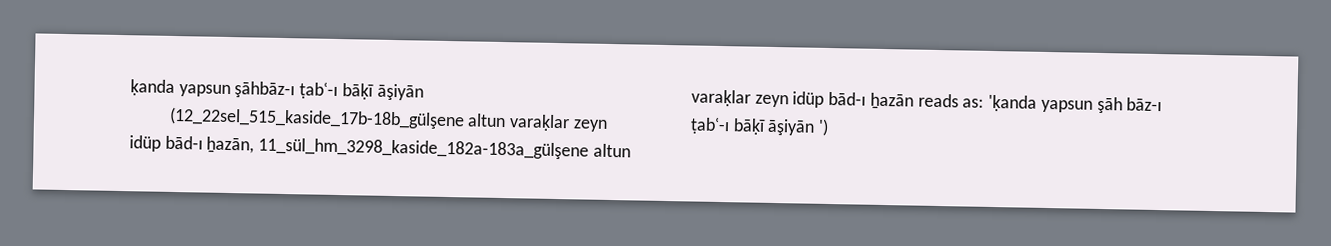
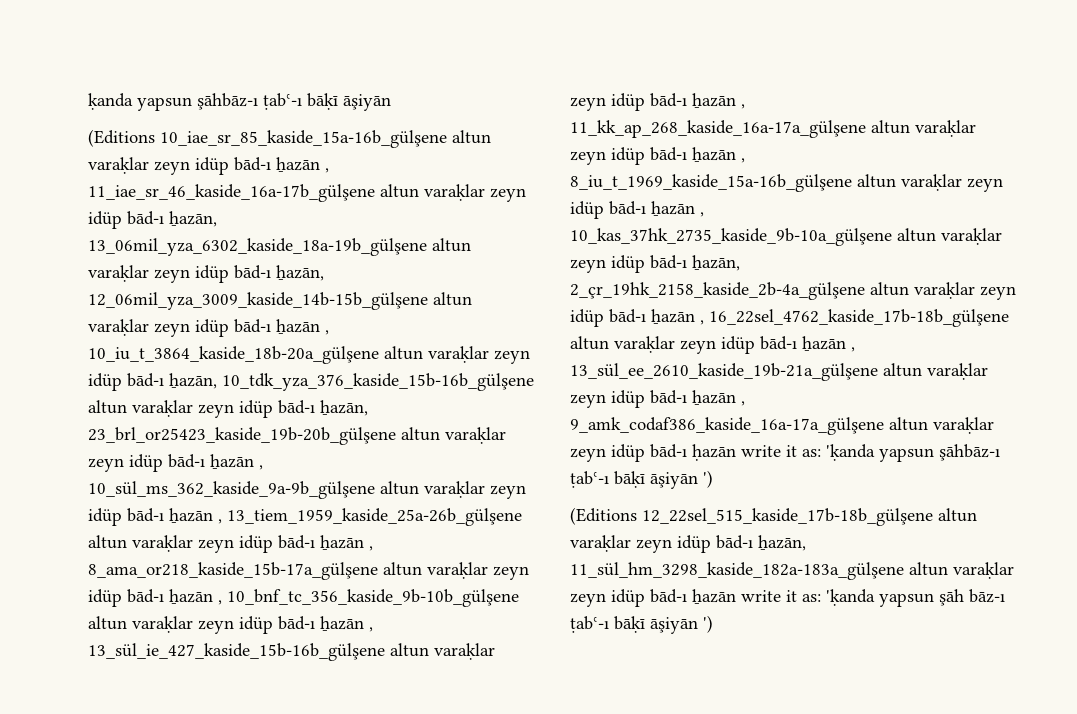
- (12_22sel_515_kaside_17b-18b_gülşene altun varaḳlar zeyn idüp bād-ı ẖazān, 11_sül_hm_3298_kaside_182a-183a_gülşene altun varaḳlar zeyn idüp bād-ı ẖazān reads as: 'ḳanda yapsun şāh bāz-ı ṭabʿ-ı bāḳī āşiyān ')
+ (Editions 10_iae_sr_85_kaside_15a-16b_gülşene altun varaḳlar zeyn idüp bād-ı ẖazān , 11_iae_sr_46_kaside_16a-17b_gülşene altun varaḳlar zeyn idüp bād-ı ẖazān, 13_06mil_yza_6302_kaside_18a-19b_gülşene altun varaḳlar zeyn idüp bād-ı ẖazān, 12_06mil_yza_3009_kaside_14b-15b_gülşene altun varaḳlar zeyn idüp bād-ı ẖazān , 10_iu_t_3864_kaside_18b-20a_gülşene altun varaḳlar zeyn idüp bād-ı ẖazān, 10_tdk_yza_376_kaside_15b-16b_gülşene altun varaḳlar zeyn idüp bād-ı ẖazān, 23_brl_or25423_kaside_19b-20b_gülşene altun varaḳlar zeyn idüp bād-ı ẖazān , 10_sül_ms_362_kaside_9a-9b_gülşene altun varaḳlar zeyn idüp bād-ı ẖazān , 13_tiem_1959_kaside_25a-26b_gülşene altun varaḳlar zeyn idüp bād-ı ẖazān , 8_ama_or218_kaside_15b-17a_gülşene altun varaḳlar zeyn idüp bād-ı ẖazān , 10_bnf_tc_356_kaside_9b-10b_gülşene altun varaḳlar zeyn idüp bād-ı ẖazān , 13_sül_ie_427_kaside_15b-16b_gülşene altun varaḳlar zeyn idüp bād-ı ẖazān , 11_kk_ap_268_kaside_16a-17a_gülşene altun varaḳlar zeyn idüp bād-ı ẖazān , 8_iu_t_1969_kaside_15a-16b_gülşene altun varaḳlar zeyn idüp bād-ı ẖazān , 10_kas_37hk_2735_kaside_9b-10a_gülşene altun varaḳlar zeyn idüp bād-ı ẖazān, 2_çr_19hk_2158_kaside_2b-4a_gülşene altun varaḳlar zeyn idüp bād-ı ẖazān , 16_22sel_4762_kaside_17b-18b_gülşene altun varaḳlar zeyn idüp bād-ı ẖazān , 13_sül_ee_2610_kaside_19b-21a_gülşene altun varaḳlar zeyn idüp bād-ı ẖazān , 9_amk_codaf386_kaside_16a-17a_gülşene altun varaḳlar zeyn idüp bād-ı ḥazān write it as: 'ḳanda yapsun şāhbāz-ı ṭabʿ-ı bāḳī āşiyān ')
+ (Editions 12_22sel_515_kaside_17b-18b_gülşene altun varaḳlar zeyn idüp bād-ı ẖazān, 11_sül_hm_3298_kaside_182a-183a_gülşene altun varaḳlar zeyn idüp bād-ı ẖazān write it as: 'ḳanda yapsun şāh bāz-ı ṭabʿ-ı bāḳī āşiyān ')

